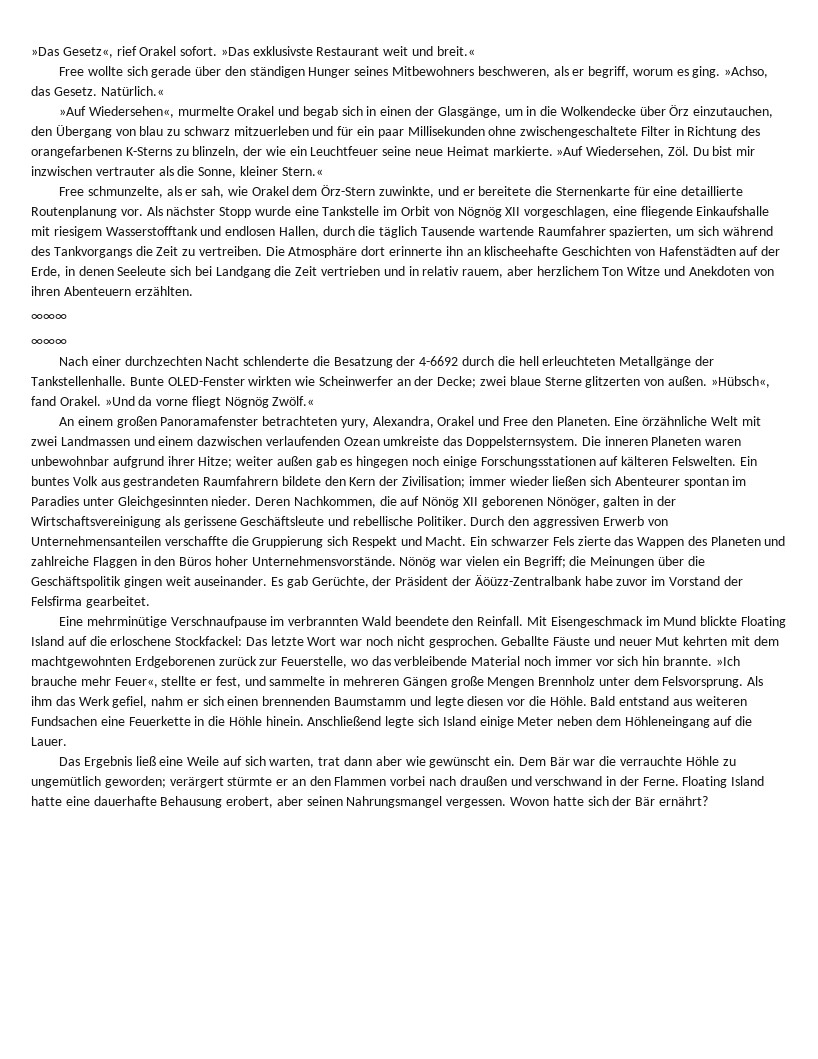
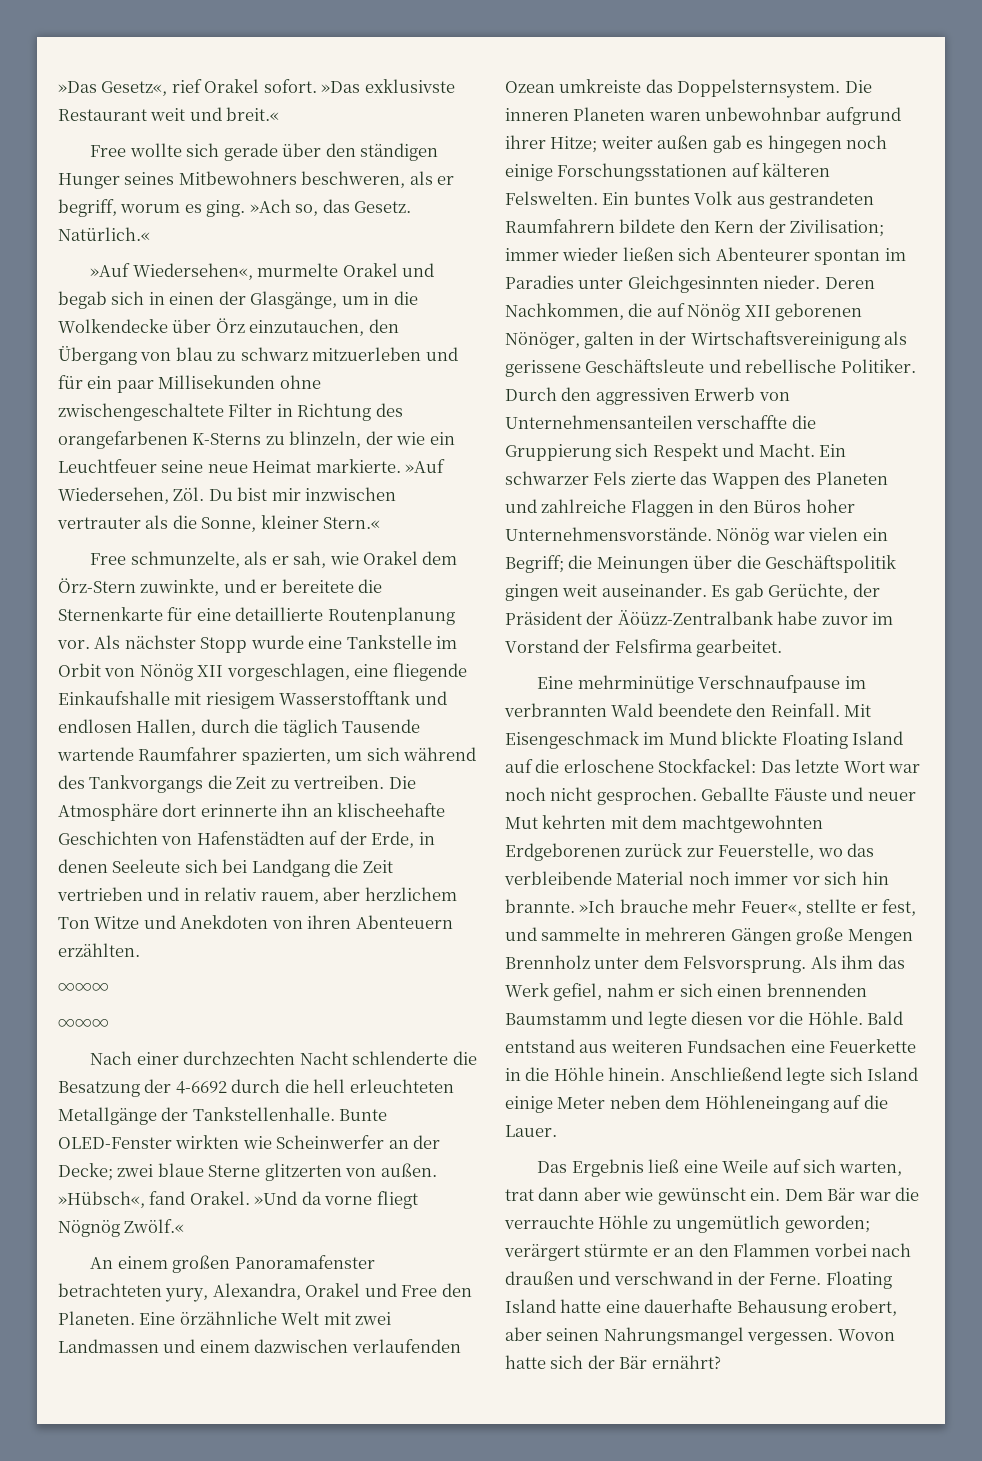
- Free wollte sich gerade über den ständigen Hunger seines Mitbewohners beschweren, als er begriff, worum es ging. »Achso, das Gesetz.
+ Free wollte sich gerade über den ständigen Hunger seines Mitbewohners beschweren, als er begriff, worum es ging. »Ach so, das Gesetz.
- Als nächster Stopp wurde eine Tankstelle im Orbit von Nögnög XII vorgeschlagen, eine fliegende Einkaufshalle mit riesigem Wasserstofftank und endlosen Hallen, durch die täglich Tausende wartende Raumfahrer spazierten, um sich während des Tankvorgangs die Zeit zu vertreiben.
+ Als nächster Stopp wurde eine Tankstelle im Orbit von Nönög XII vorgeschlagen, eine fliegende Einkaufshalle mit riesigem Wasserstofftank und endlosen Hallen, durch die täglich Tausende wartende Raumfahrer spazierten, um sich während des Tankvorgangs die Zeit zu vertreiben.

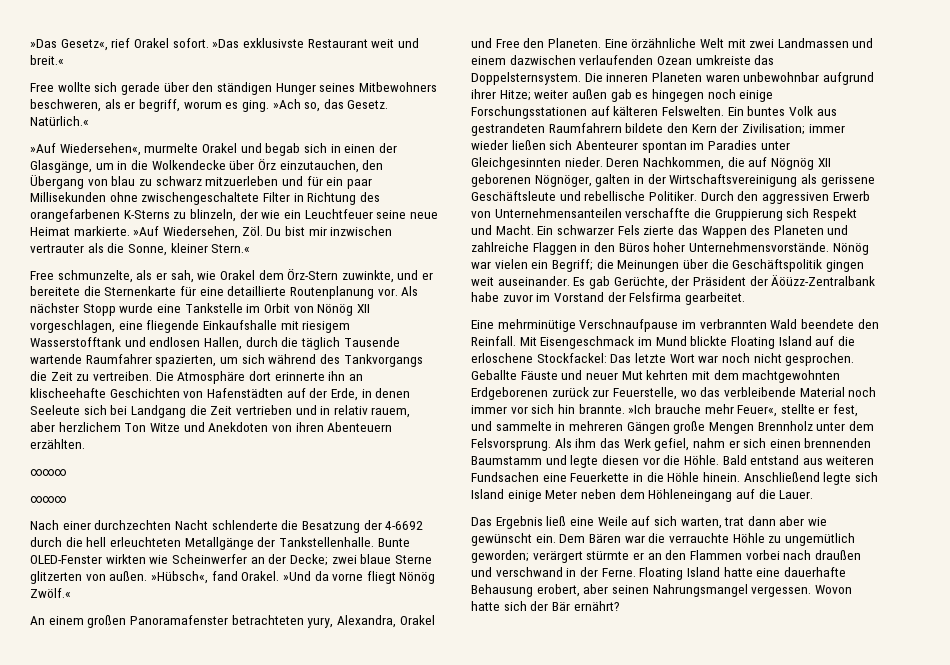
- Bunte OLED-Fenster wirkten wie Scheinwerfer an der Decke; zwei blaue Sterne glitzerten von außen. »Hübsch«, fand Orakel. »Und da vorne fliegt Nögnög Zwölf.«
+ Bunte OLED-Fenster wirkten wie Scheinwerfer an der Decke; zwei blaue Sterne glitzerten von außen. »Hübsch«, fand Orakel. »Und da vorne fliegt Nönög Zwölf.«
- Deren Nachkommen, die auf Nönög XII geborenen Nönöger, galten in der Wirtschaftsvereinigung als gerissene Geschäftsleute und rebellische Politiker.
+ Deren Nachkommen, die auf Nögnög XII geborenen Nögnöger, galten in der Wirtschaftsvereinigung als gerissene Geschäftsleute und rebellische Politiker.
- Dem Bär war die verrauchte Höhle zu ungemütlich geworden; verärgert stürmte er an den Flammen vorbei nach draußen und verschwand in der Ferne.
+ Dem Bären war die verrauchte Höhle zu ungemütlich geworden; verärgert stürmte er an den Flammen vorbei nach draußen und verschwand in der Ferne.

